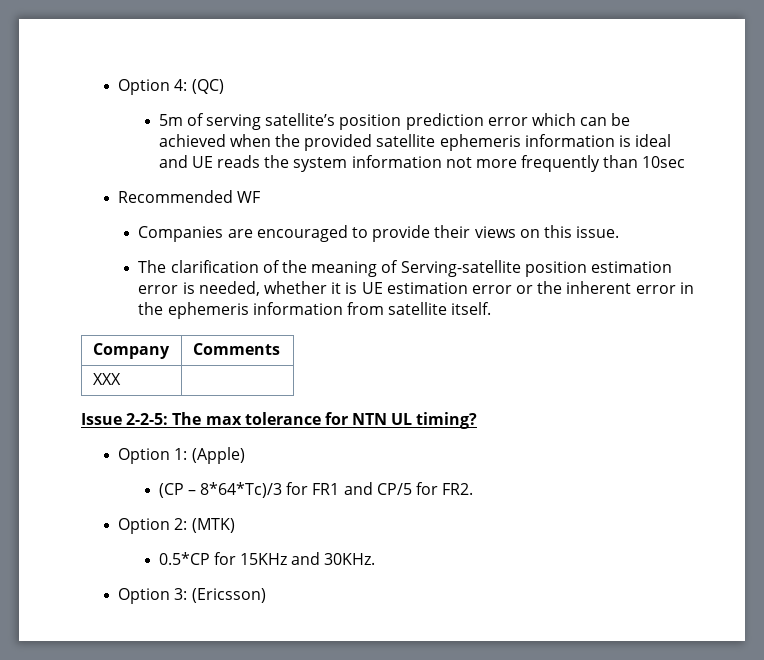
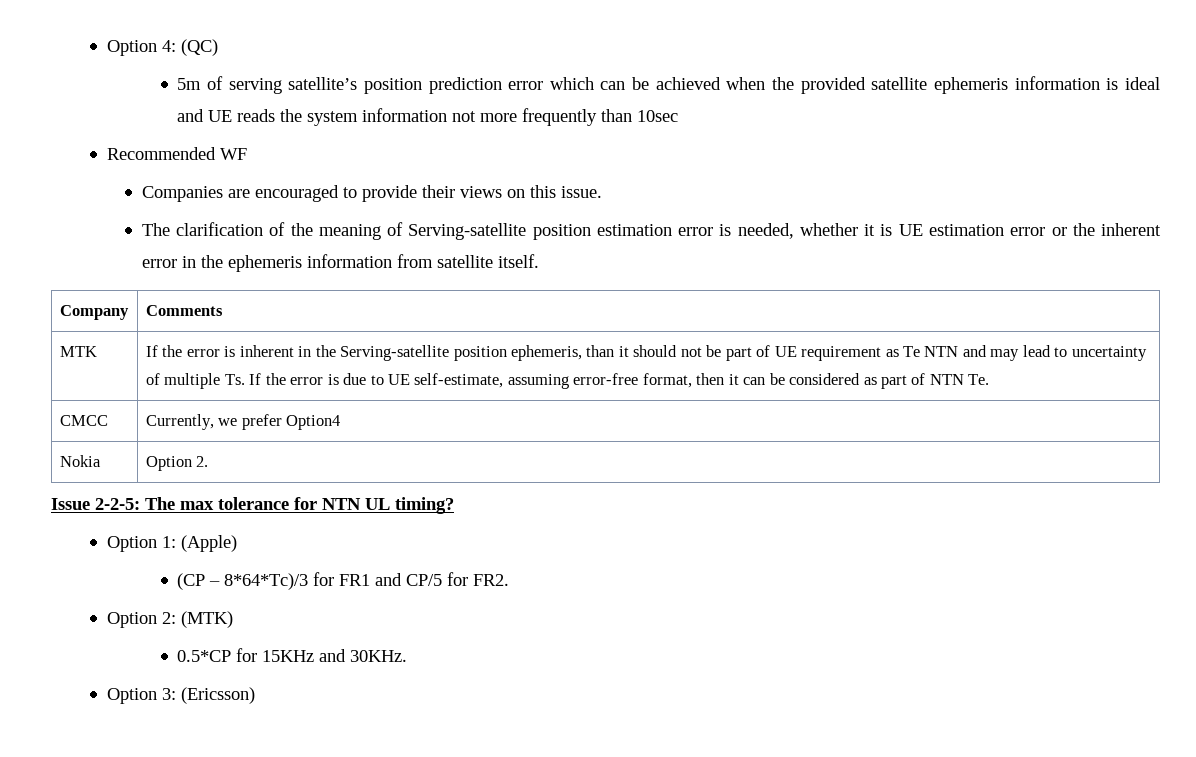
- XXX
+ MTK | If the error is inherent in the Serving-satellite position ephemeris, than it should not be part of UE requirement as Te NTN and may lead to uncertainty of multiple Ts. If the error is due to UE self-estimate, assuming error-free format, then it can be considered as part of NTN Te.
+ CMCC | Currently, we prefer Option4
+ Nokia | Option 2.

